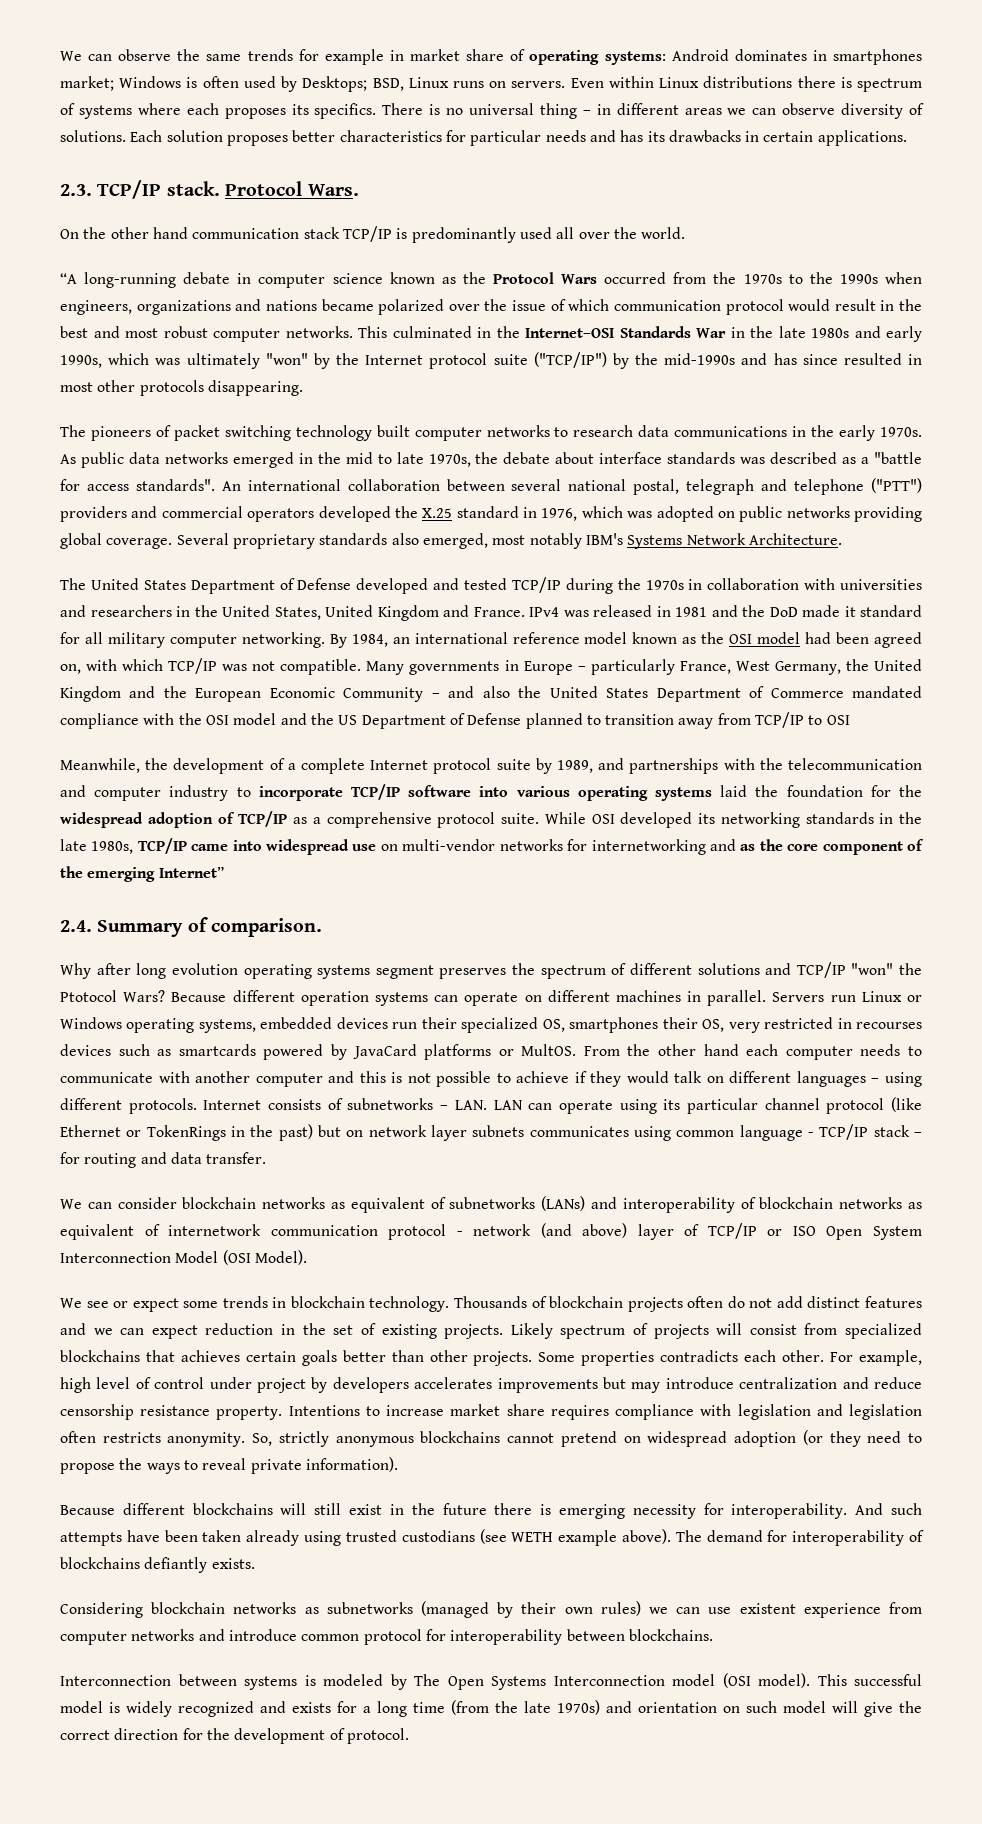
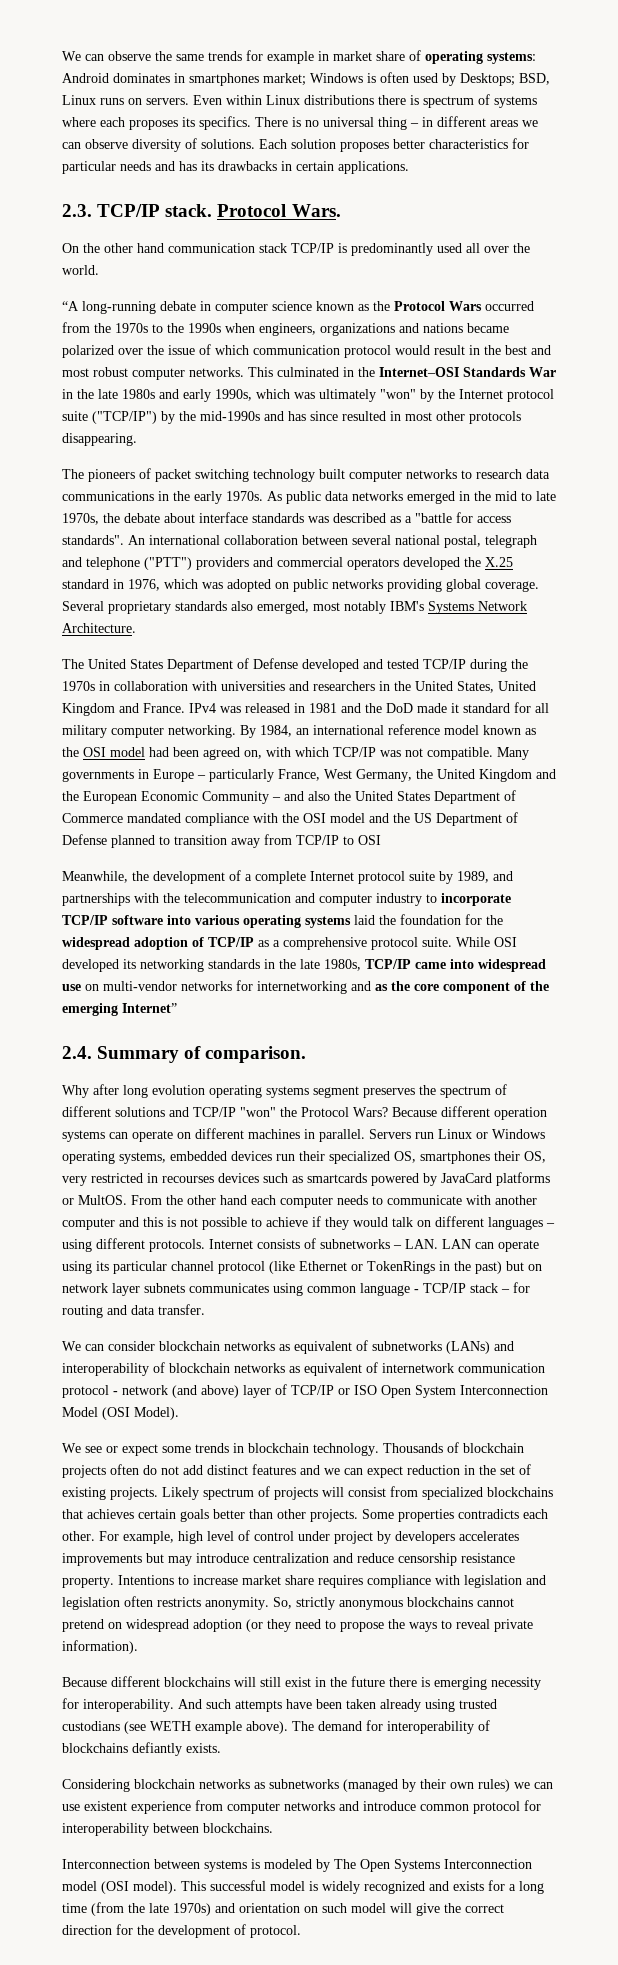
- Why after long evolution operating systems segment preserves the spectrum of different solutions and TCP/IP "won" the Ptotocol Wars?
+ Why after long evolution operating systems segment preserves the spectrum of different solutions and TCP/IP "won" the Protocol Wars?

